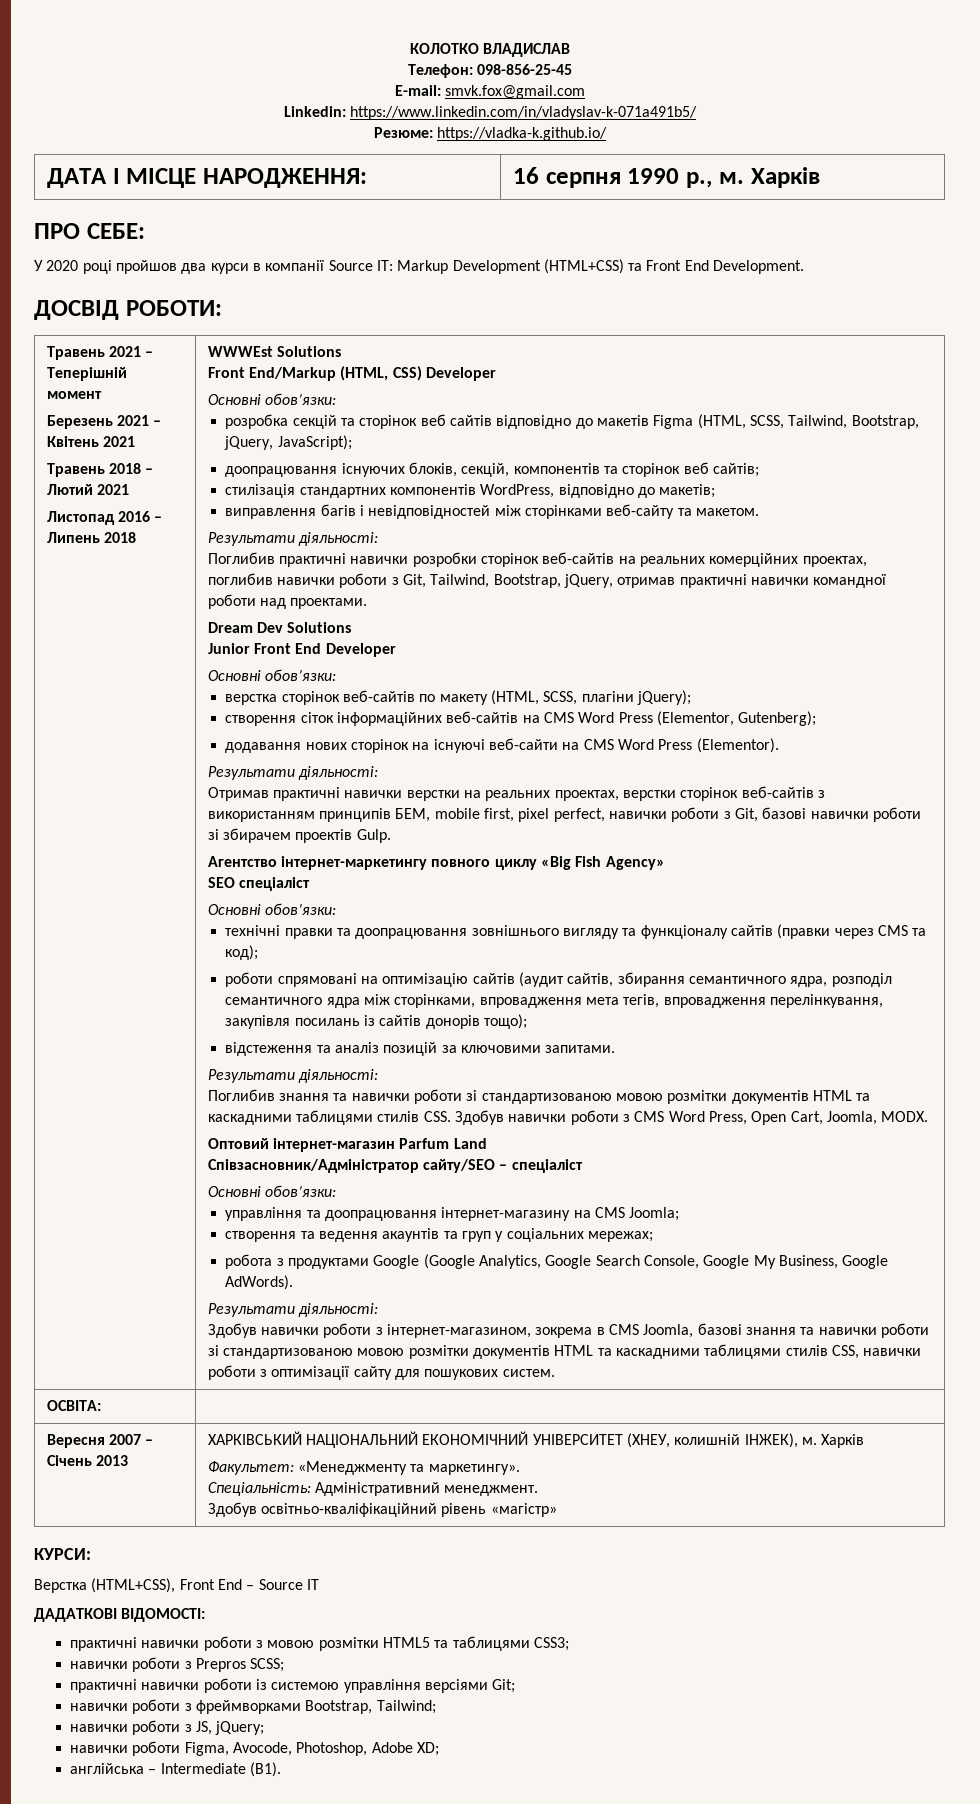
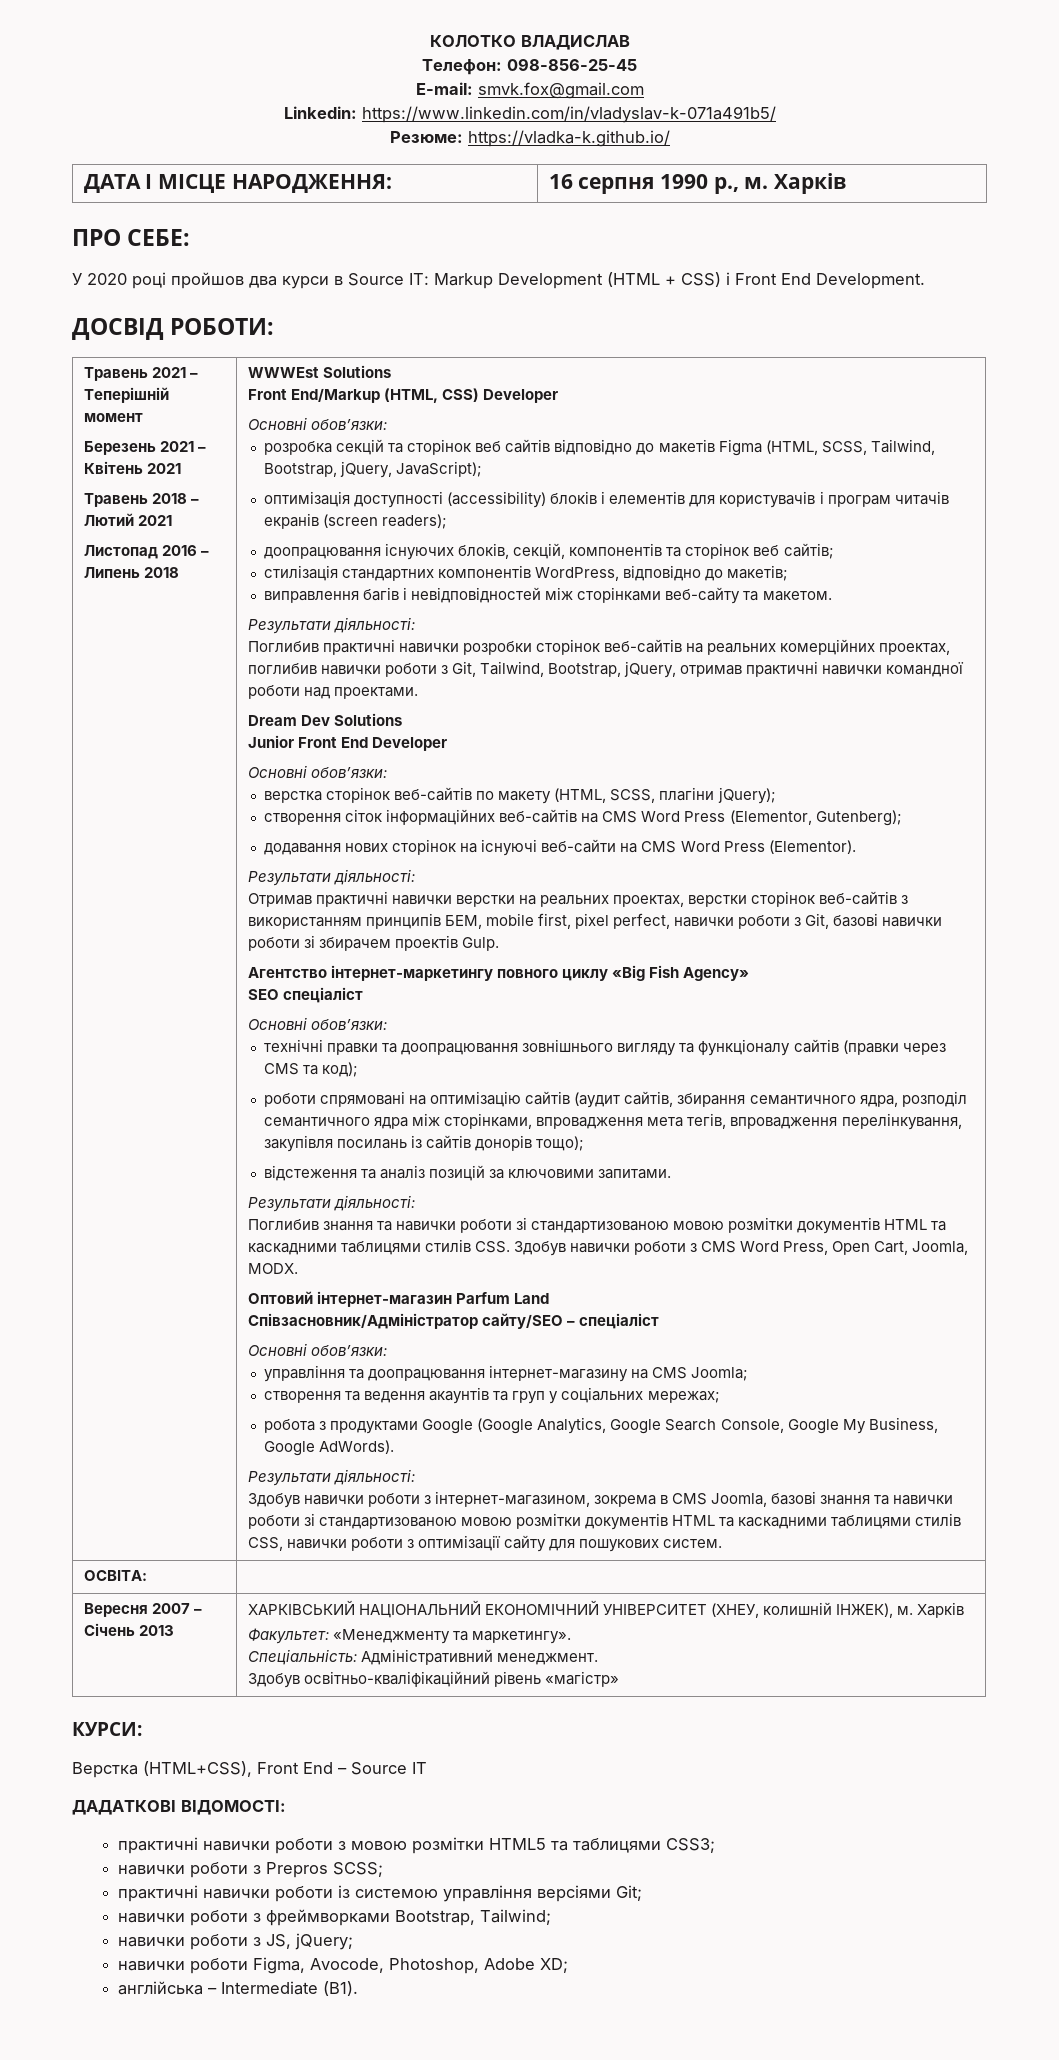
- У 2020 році пройшов два курси в компанії Source IT: Markup Development (HTML+CSS) та Front End Development.
+ У 2020 році пройшов два курси в Source IT: Markup Development (HTML + CSS) і Front End Development.
+ оптимізація доступності (accessibility) блоків і елементів для користувачів і програм читачів екранів (screen readers);

